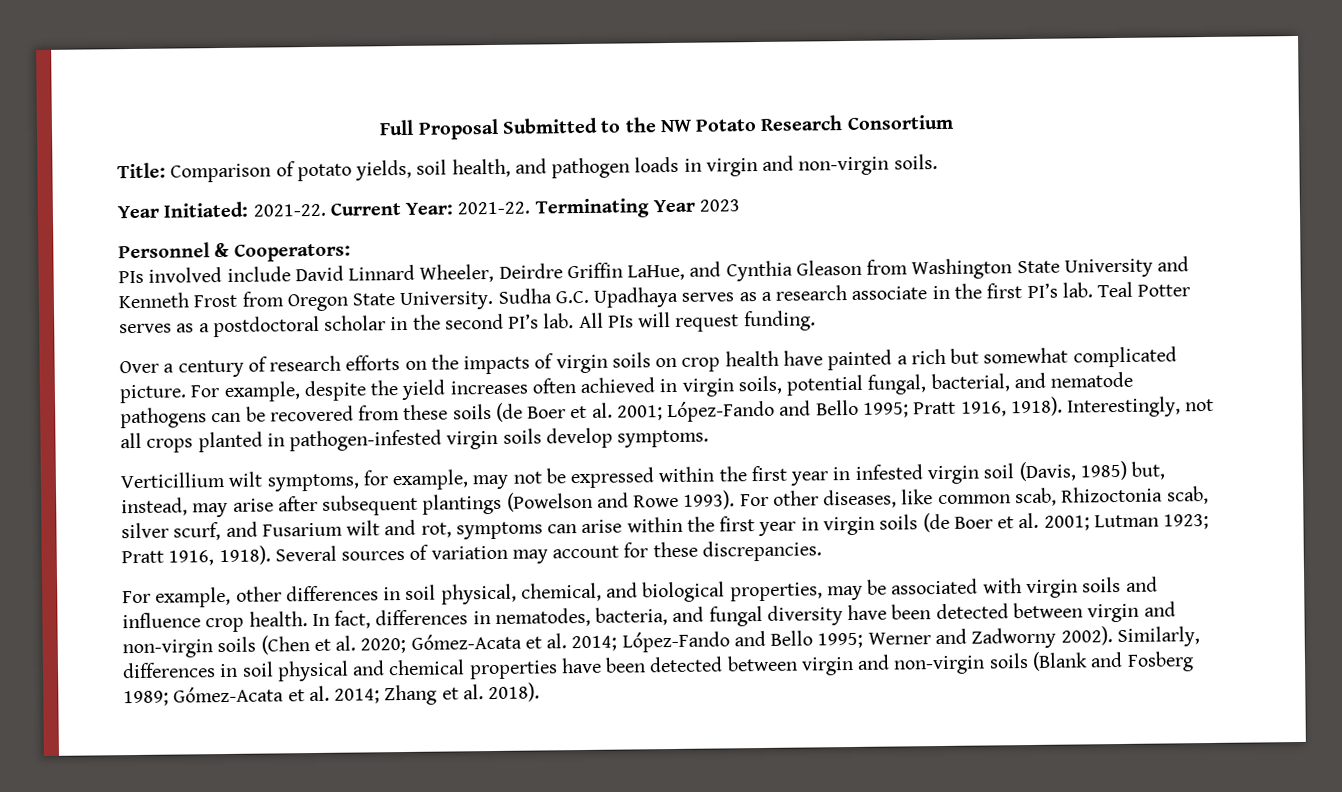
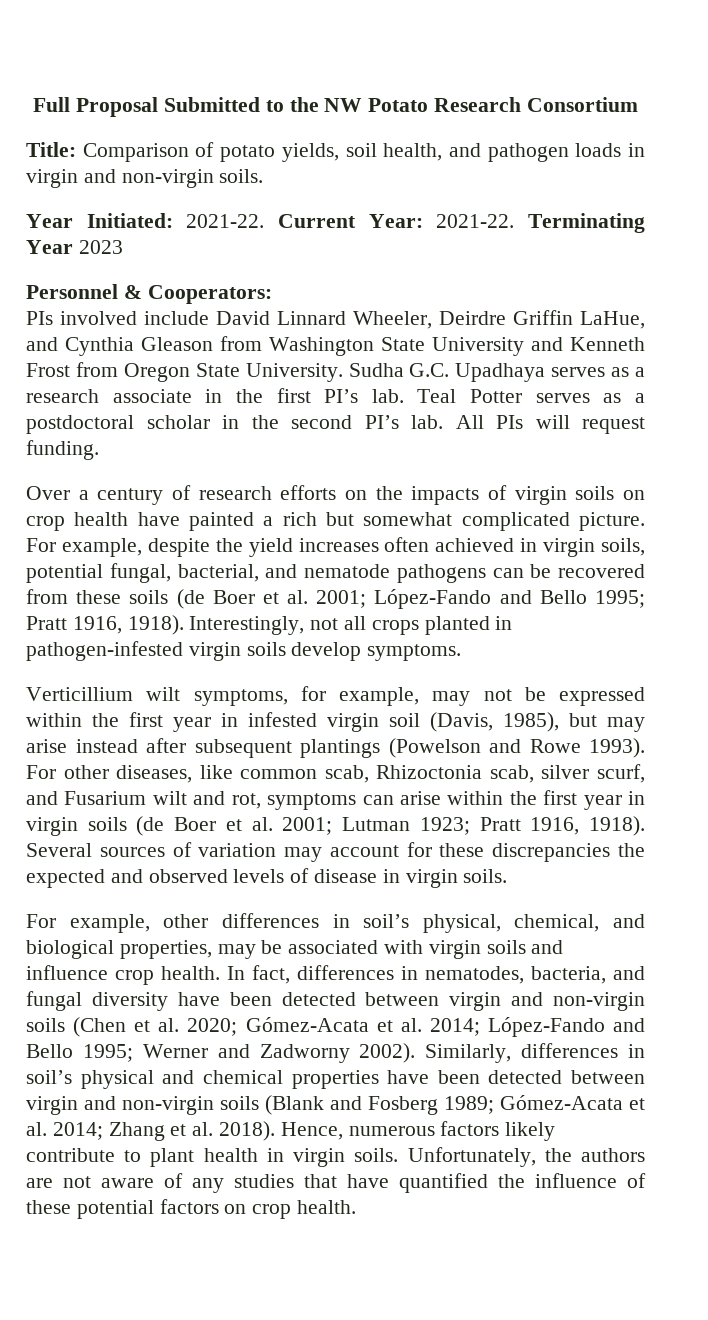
- Verticillium wilt symptoms, for example, may not be expressed within the first year in infested virgin soil (Davis, 1985) but, instead, may arise after subsequent plantings (Powelson and Rowe 1993).
+ Verticillium wilt symptoms, for example, may not be expressed within the first year in infested virgin soil (Davis, 1985), but may arise instead after subsequent plantings (Powelson and Rowe 1993).
- Several sources of variation may account for these discrepancies.
+ Several sources of variation may account for these discrepancies the expected and observed levels of disease in virgin soils.
- For example, other differences in soil physical, chemical, and biological properties, may be associated with virgin soils and influence crop health.
+ For example, other differences in soil’s physical, chemical, and biological properties, may be associated with virgin soils and influence crop health.
- Similarly, differences in soil physical and chemical properties have been detected between virgin and non-virgin soils (Blank and Fosberg 1989; Gómez-Acata et al. 2014; Zhang et al. 2018).
+ Similarly, differences in soil’s physical and chemical properties have been detected between virgin and non-virgin soils (Blank and Fosberg 1989; Gómez-Acata et al. 2014; Zhang et al. 2018).
+ Hence, numerous factors likely contribute to plant health in virgin soils. Unfortunately, the authors are not aware of any studies that have quantified the influence of these potential factors on crop health.

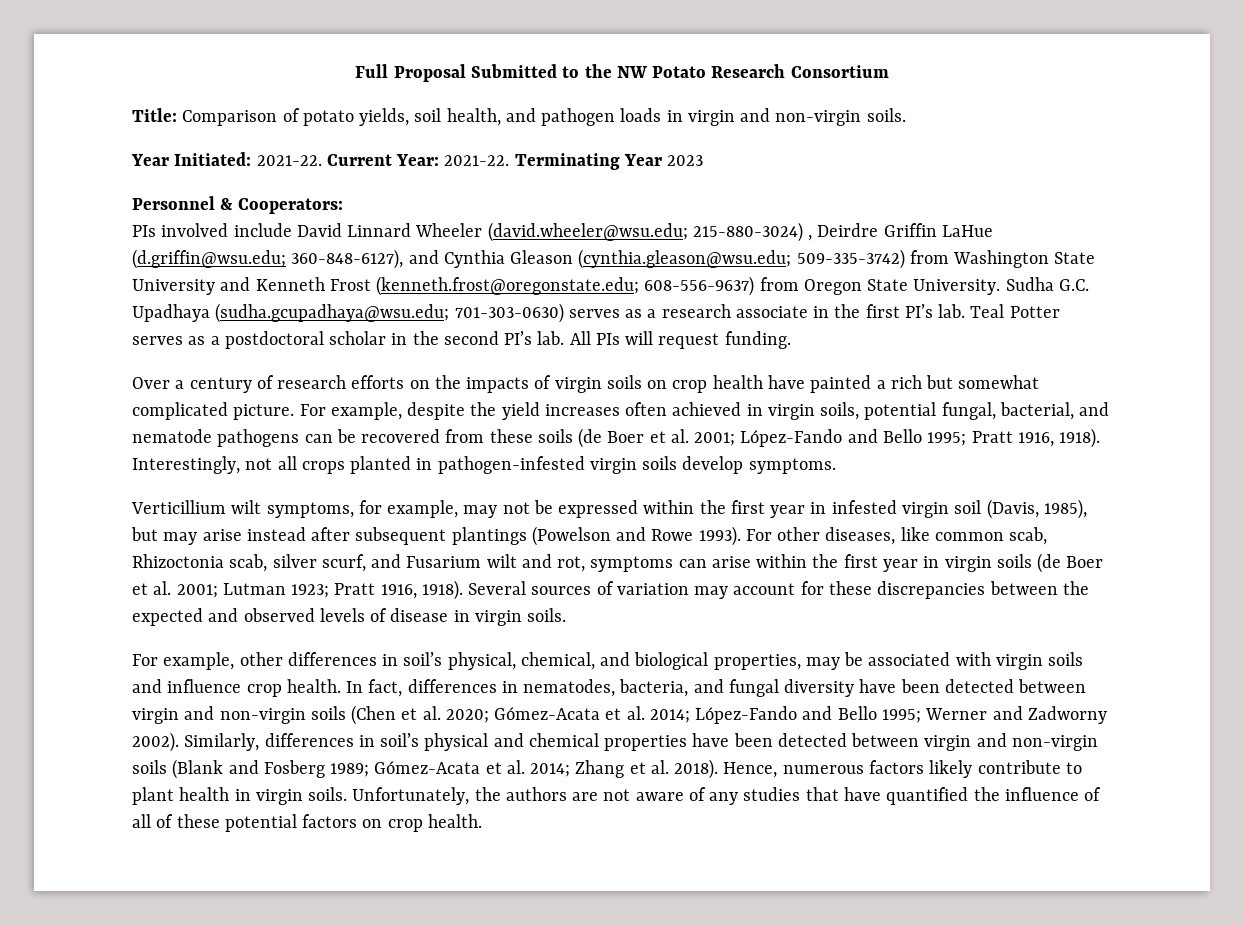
- PIs involved include David Linnard Wheeler, Deirdre Griffin LaHue, and Cynthia Gleason from Washington State University and Kenneth Frost from Oregon State University.
+ PIs involved include David Linnard Wheeler (david.wheeler@wsu.edu; 215-880-3024) , Deirdre Griffin LaHue (d.griffin@wsu.edu; 360-848-6127), and Cynthia Gleason (cynthia.gleason@wsu.edu; 509-335-3742) from Washington State University and Kenneth Frost (kenneth.frost@oregonstate.edu; 608-556-9637) from Oregon State University.
- Sudha G.C. Upadhaya serves as a research associate in the first PI’s lab.
+ Sudha G.C. Upadhaya (sudha.gcupadhaya@wsu.edu; 701-303-0630) serves as a research associate in the first PI’s lab.
- Several sources of variation may account for these discrepancies the expected and observed levels of disease in virgin soils.
+ Several sources of variation may account for these discrepancies between the expected and observed levels of disease in virgin soils.
- Unfortunately, the authors are not aware of any studies that have quantified the influence of these potential factors on crop health.
+ Unfortunately, the authors are not aware of any studies that have quantified the influence of all of these potential factors on crop health.

